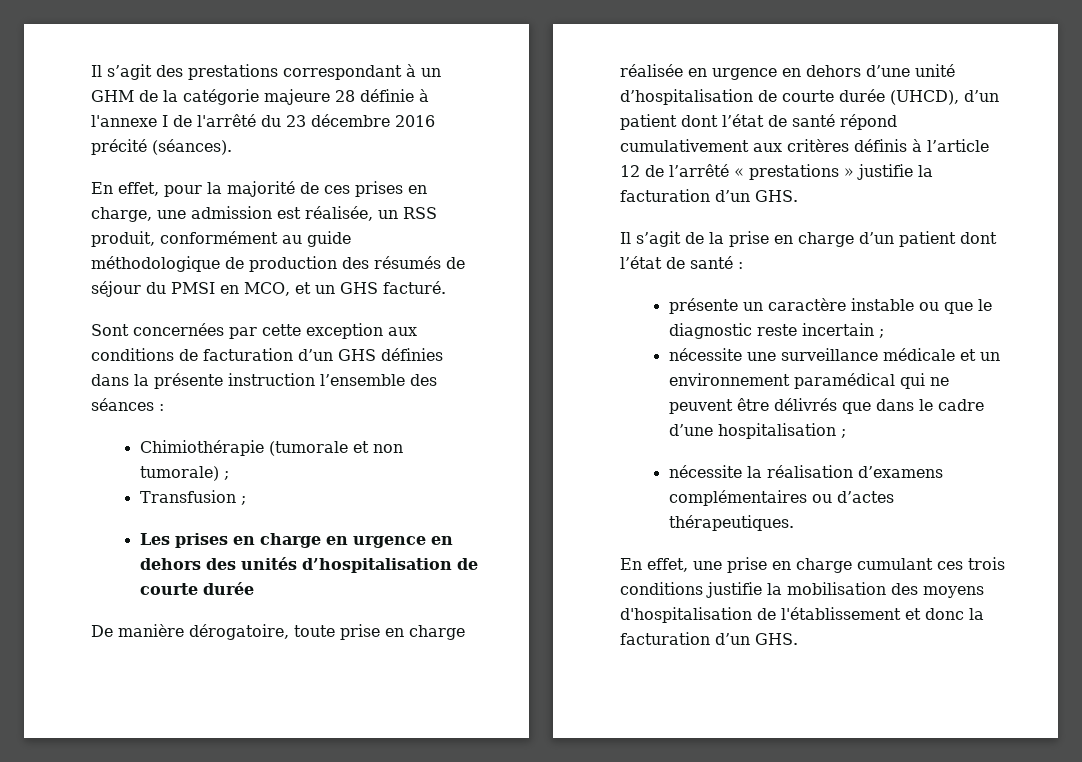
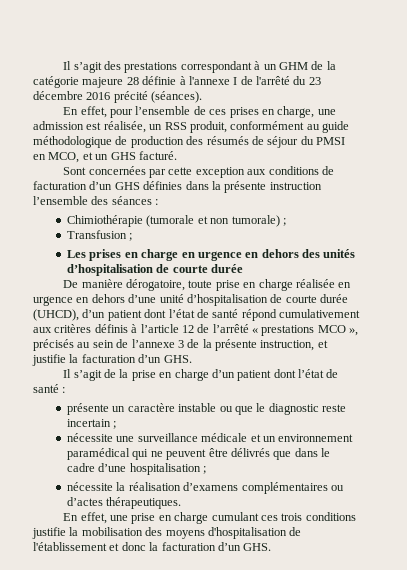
- En effet, pour la majorité de ces prises en charge, une admission est réalisée, un RSS produit, conformément au guide méthodologique de production des résumés de séjour du PMSI en MCO, et un GHS facturé.
+ En effet, pour l’ensemble de ces prises en charge, une admission est réalisée, un RSS produit, conformément au guide méthodologique de production des résumés de séjour du PMSI en MCO, et un GHS facturé.
- De manière dérogatoire, toute prise en charge réalisée en urgence en dehors d’une unité d’hospitalisation de courte durée (UHCD), d’un patient dont l’état de santé répond cumulativement aux critères définis à l’article 12 de l’arrêté « prestations » justifie la facturation d’un GHS.
+ De manière dérogatoire, toute prise en charge réalisée en urgence en dehors d’une unité d’hospitalisation de courte durée (UHCD), d’un patient dont l’état de santé répond cumulativement aux critères définis à l’article 12 de l’arrêté « prestations MCO », précisés au sein de l’annexe 3 de la présente instruction, et justifie la facturation d’un GHS.

